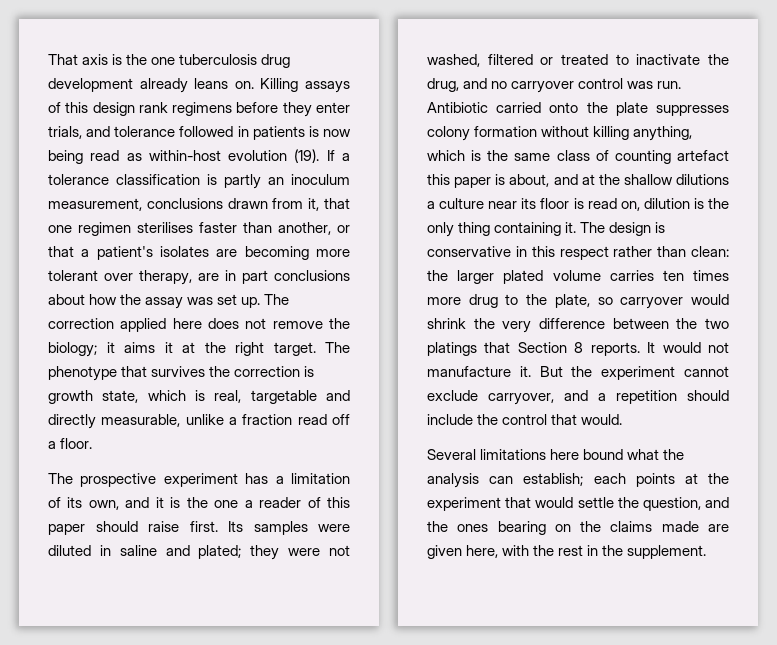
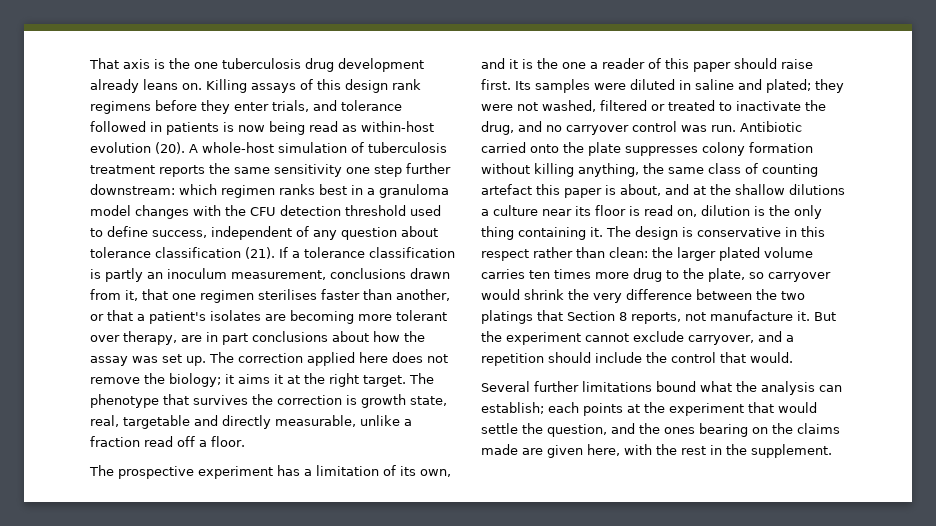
- Killing assays of this design rank regimens before they enter trials, and tolerance followed in patients is now being read as within-host evolution (19).
+ Killing assays of this design rank regimens before they enter trials, and tolerance followed in patients is now being read as within-host evolution (20). A whole-host simulation of tuberculosis treatment reports the same sensitivity one step further downstream: which regimen ranks best in a granuloma model changes with the CFU detection threshold used to define success, independent of any question about tolerance classification (21).
- The phenotype that survives the correction is growth state, which is real, targetable and directly measurable, unlike a fraction read off a floor.
+ The phenotype that survives the correction is growth state, real, targetable and directly measurable, unlike a fraction read off a floor.
- Antibiotic carried onto the plate suppresses colony formation without killing anything, which is the same class of counting artefact this paper is about, and at the shallow dilutions a culture near its floor is read on, dilution is the only thing containing it.
+ Antibiotic carried onto the plate suppresses colony formation without killing anything, the same class of counting artefact this paper is about, and at the shallow dilutions a culture near its floor is read on, dilution is the only thing containing it.
- The design is conservative in this respect rather than clean: the larger plated volume carries ten times more drug to the plate, so carryover would shrink the very difference between the two platings that Section 8 reports. It would not manufacture it.
+ The design is conservative in this respect rather than clean: the larger plated volume carries ten times more drug to the plate, so carryover would shrink the very difference between the two platings that Section 8 reports, not manufacture it.
- Several limitations here bound what the analysis can establish; each points at the experiment that would settle the question, and the ones bearing on the claims made are given here, with the rest in the supplement.
+ Several further limitations bound what the analysis can establish; each points at the experiment that would settle the question, and the ones bearing on the claims made are given here, with the rest in the supplement.

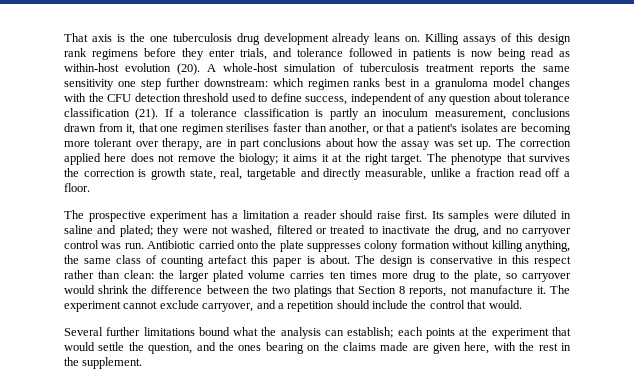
- The prospective experiment has a limitation of its own, and it is the one a reader of this paper should raise first.
+ The prospective experiment has a limitation a reader should raise first.
- Antibiotic carried onto the plate suppresses colony formation without killing anything, the same class of counting artefact this paper is about, and at the shallow dilutions a culture near its floor is read on, dilution is the only thing containing it.
+ Antibiotic carried onto the plate suppresses colony formation without killing anything, the same class of counting artefact this paper is about.
- The design is conservative in this respect rather than clean: the larger plated volume carries ten times more drug to the plate, so carryover would shrink the very difference between the two platings that Section 8 reports, not manufacture it.
+ The design is conservative in this respect rather than clean: the larger plated volume carries ten times more drug to the plate, so carryover would shrink the difference between the two platings that Section 8 reports, not manufacture it.
- But the experiment cannot exclude carryover, and a repetition should include the control that would.
+ The experiment cannot exclude carryover, and a repetition should include the control that would.

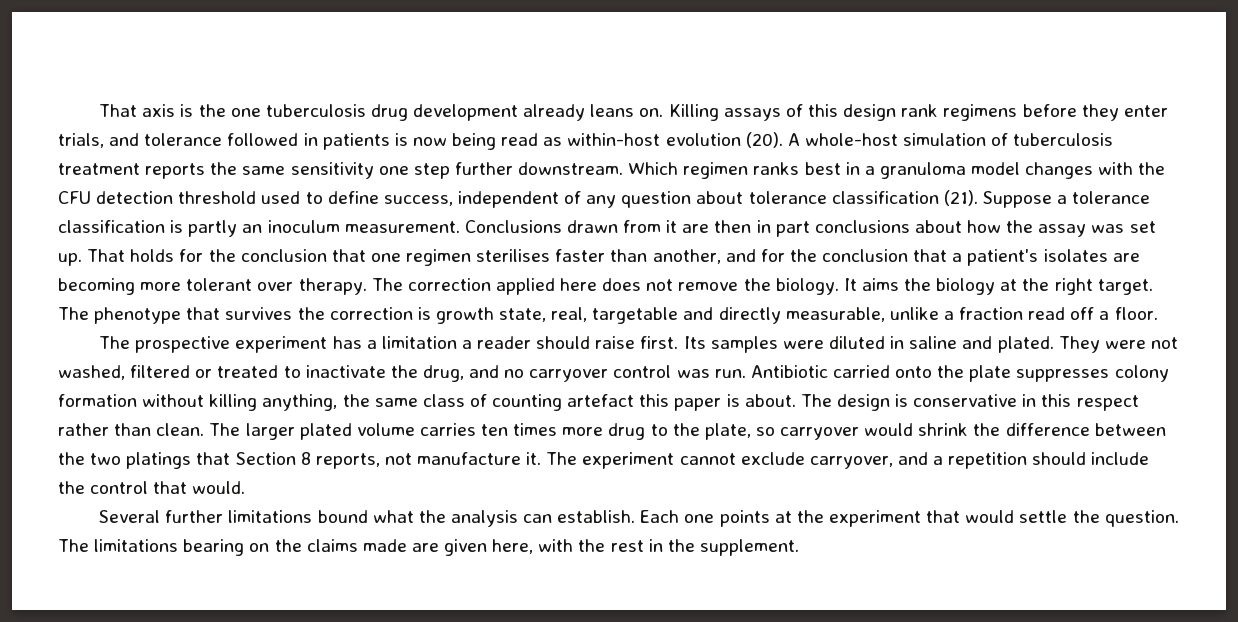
- A whole-host simulation of tuberculosis treatment reports the same sensitivity one step further downstream: which regimen ranks best in a granuloma model changes with the CFU detection threshold used to define success, independent of any question about tolerance classification (21).
+ A whole-host simulation of tuberculosis treatment reports the same sensitivity one step further downstream. Which regimen ranks best in a granuloma model changes with the CFU detection threshold used to define success, independent of any question about tolerance classification (21).
- If a tolerance classification is partly an inoculum measurement, conclusions drawn from it, that one regimen sterilises faster than another, or that a patient's isolates are becoming more tolerant over therapy, are in part conclusions about how the assay was set up.
+ Suppose a tolerance classification is partly an inoculum measurement. Conclusions drawn from it are then in part conclusions about how the assay was set up.
+ That holds for the conclusion that one regimen sterilises faster than another, and for the conclusion that a patient's isolates are becoming more tolerant over therapy.
- The correction applied here does not remove the biology; it aims it at the right target.
+ The correction applied here does not remove the biology. It aims the biology at the right target.
- Its samples were diluted in saline and plated; they were not washed, filtered or treated to inactivate the drug, and no carryover control was run.
+ Its samples were diluted in saline and plated. They were not washed, filtered or treated to inactivate the drug, and no carryover control was run.
- The design is conservative in this respect rather than clean: the larger plated volume carries ten times more drug to the plate, so carryover would shrink the difference between the two platings that Section 8 reports, not manufacture it.
+ The design is conservative in this respect rather than clean. The larger plated volume carries ten times more drug to the plate, so carryover would shrink the difference between the two platings that Section 8 reports, not manufacture it.
- Several further limitations bound what the analysis can establish; each points at the experiment that would settle the question, and the ones bearing on the claims made are given here, with the rest in the supplement.
+ Several further limitations bound what the analysis can establish. Each one points at the experiment that would settle the question. The limitations bearing on the claims made are given here, with the rest in the supplement.

